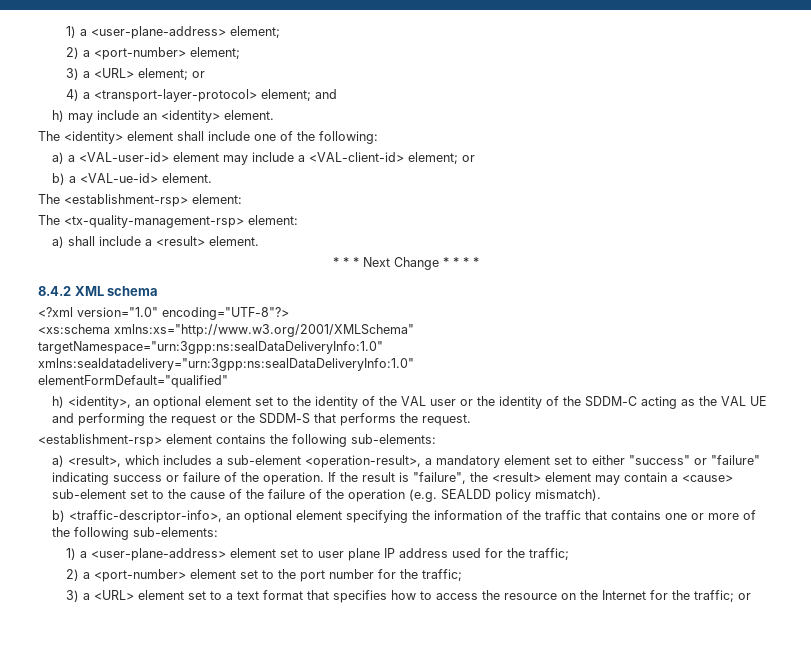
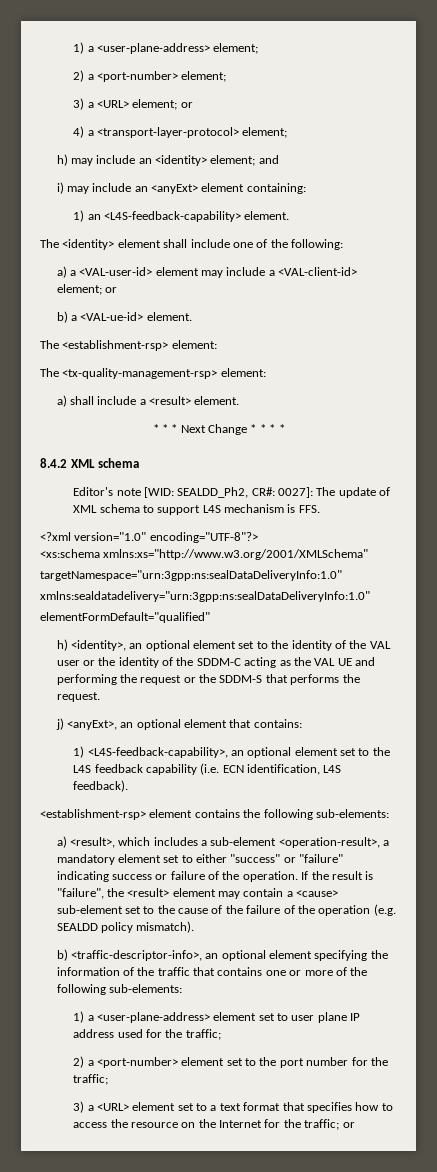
- 4) a <transport-layer-protocol> element; and
+ 4) a <transport-layer-protocol> element;
- h) may include an <identity> element.
+ h) may include an <identity> element; and
+ i) may include an <anyExt> element containing:
+ 1) an <L4S-feedback-capability> element.
+ Editor's note [WID: SEALDD_Ph2, CR#: 0027]: The update of XML schema to support L4S mechanism is FFS.
+ j) <anyExt>, an optional element that contains:
+ 1) <L4S-feedback-capability>, an optional element set to the L4S feedback capability (i.e. ECN identification, L4S feedback).

